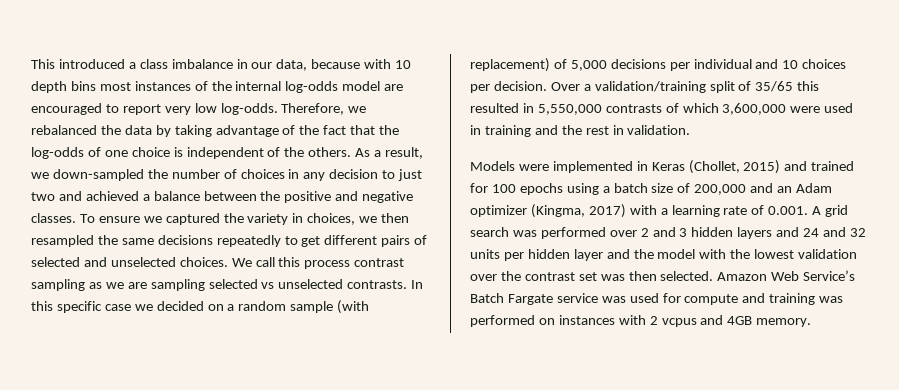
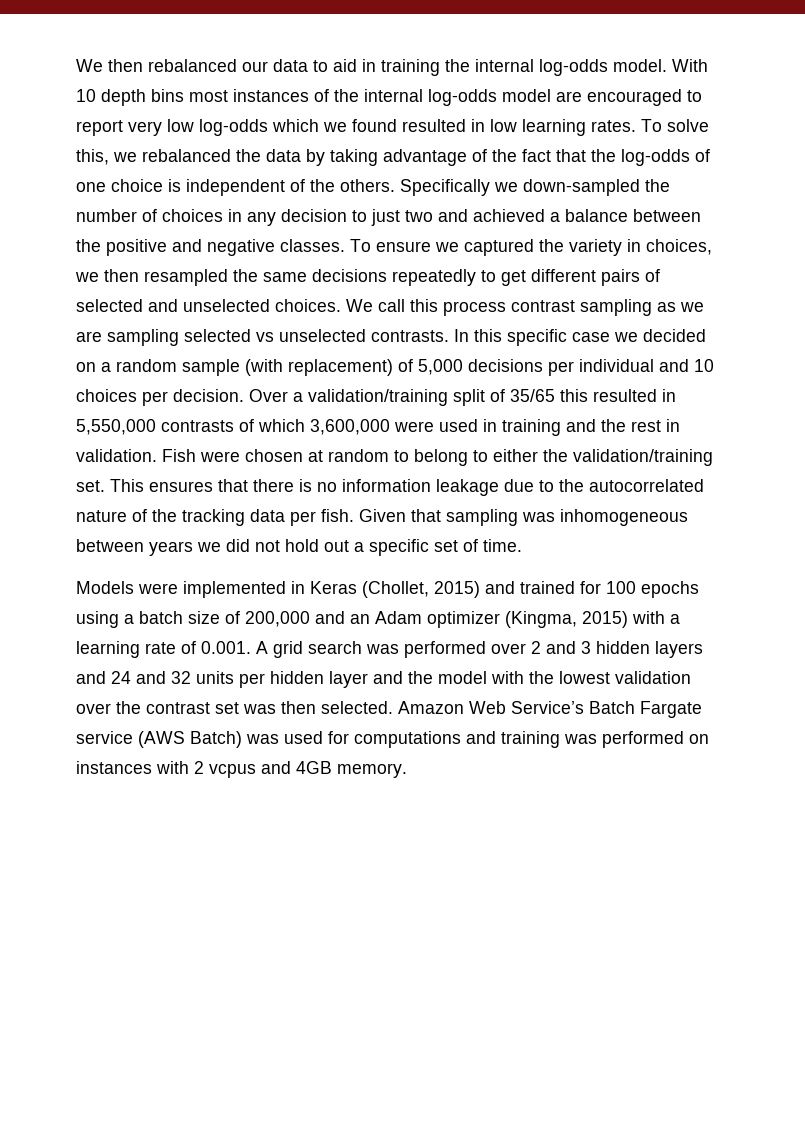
- This introduced a class imbalance in our data, because with 10 depth bins most instances of the internal log-odds model are encouraged to report very low log-odds. Therefore, we rebalanced the data by taking advantage of the fact that the log-odds of one choice is independent of the others.
+ We then rebalanced our data to aid in training the internal log-odds model. With 10 depth bins most instances of the internal log-odds model are encouraged to report very low log-odds which we found resulted in low learning rates. To solve this, we rebalanced the data by taking advantage of the fact that the log-odds of one choice is independent of the others.
- As a result, we down-sampled the number of choices in any decision to just two and achieved a balance between the positive and negative classes.
+ Specifically we down-sampled the number of choices in any decision to just two and achieved a balance between the positive and negative classes.
+ Fish were chosen at random to belong to either the validation/training set. This ensures that there is no information leakage due to the autocorrelated nature of the tracking data per fish. Given that sampling was inhomogeneous between years we did not hold out a specific set of time.
- Models were implemented in Keras (Chollet, 2015) and trained for 100 epochs using a batch size of 200,000 and an Adam optimizer (Kingma, 2017) with a learning rate of 0.001. A grid search was performed over 2 and 3 hidden layers and 24 and 32 units per hidden layer and the model with the lowest validation over the contrast set was then selected.
+ Models were implemented in Keras (Chollet, 2015) and trained for 100 epochs using a batch size of 200,000 and an Adam optimizer (Kingma, 2015) with a learning rate of 0.001. A grid search was performed over 2 and 3 hidden layers and 24 and 32 units per hidden layer and the model with the lowest validation over the contrast set was then selected.
- Amazon Web Service’s Batch Fargate service was used for compute and training was performed on instances with 2 vcpus and 4GB memory.
+ Amazon Web Service’s Batch Fargate service (AWS Batch) was used for computations and training was performed on instances with 2 vcpus and 4GB memory.

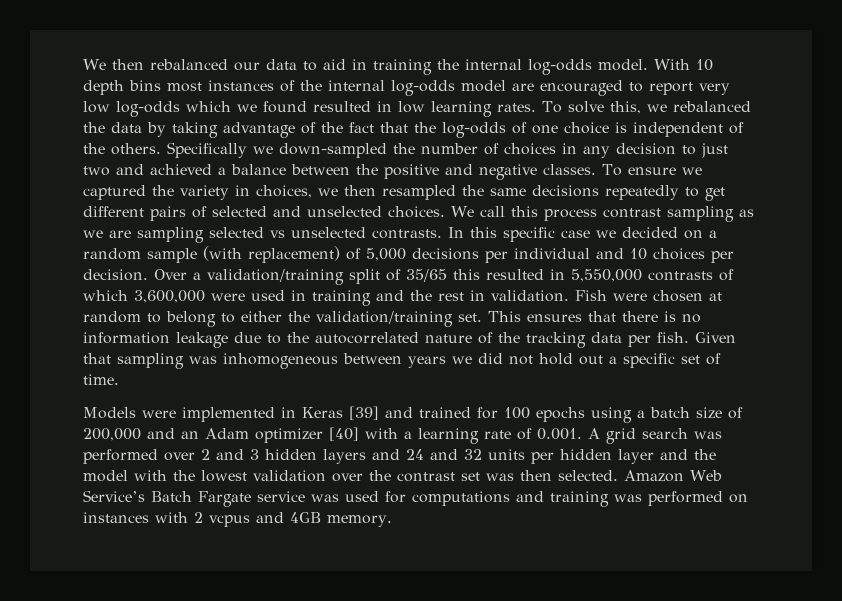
- Models were implemented in Keras (Chollet, 2015) and trained for 100 epochs using a batch size of 200,000 and an Adam optimizer (Kingma, 2015) with a learning rate of 0.001. A grid search was performed over 2 and 3 hidden layers and 24 and 32 units per hidden layer and the model with the lowest validation over the contrast set was then selected.
+ Models were implemented in Keras [39] and trained for 100 epochs using a batch size of 200,000 and an Adam optimizer [40] with a learning rate of 0.001. A grid search was performed over 2 and 3 hidden layers and 24 and 32 units per hidden layer and the model with the lowest validation over the contrast set was then selected.
- Amazon Web Service’s Batch Fargate service (AWS Batch) was used for computations and training was performed on instances with 2 vcpus and 4GB memory.
+ Amazon Web Service’s Batch Fargate service was used for computations and training was performed on instances with 2 vcpus and 4GB memory.

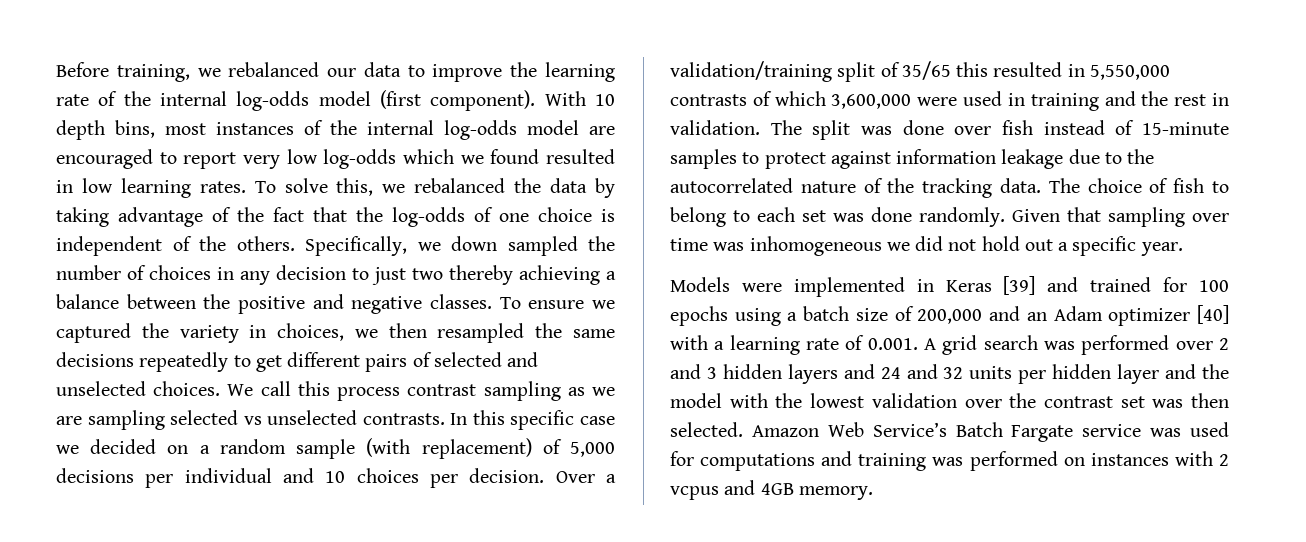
- We then rebalanced our data to aid in training the internal log-odds model.
+ Before training, we rebalanced our data to improve the learning rate of the internal log-odds model (first component).
- With 10 depth bins most instances of the internal log-odds model are encouraged to report very low log-odds which we found resulted in low learning rates.
+ With 10 depth bins, most instances of the internal log-odds model are encouraged to report very low log-odds which we found resulted in low learning rates.
- Specifically we down-sampled the number of choices in any decision to just two and achieved a balance between the positive and negative classes.
+ Specifically, we down sampled the number of choices in any decision to just two thereby achieving a balance between the positive and negative classes.
- Fish were chosen at random to belong to either the validation/training set. This ensures that there is no information leakage due to the autocorrelated nature of the tracking data per fish. Given that sampling was inhomogeneous between years we did not hold out a specific set of time.
+ The split was done over fish instead of 15-minute samples to protect against information leakage due to the autocorrelated nature of the tracking data. The choice of fish to belong to each set was done randomly. Given that sampling over time was inhomogeneous we did not hold out a specific year.

